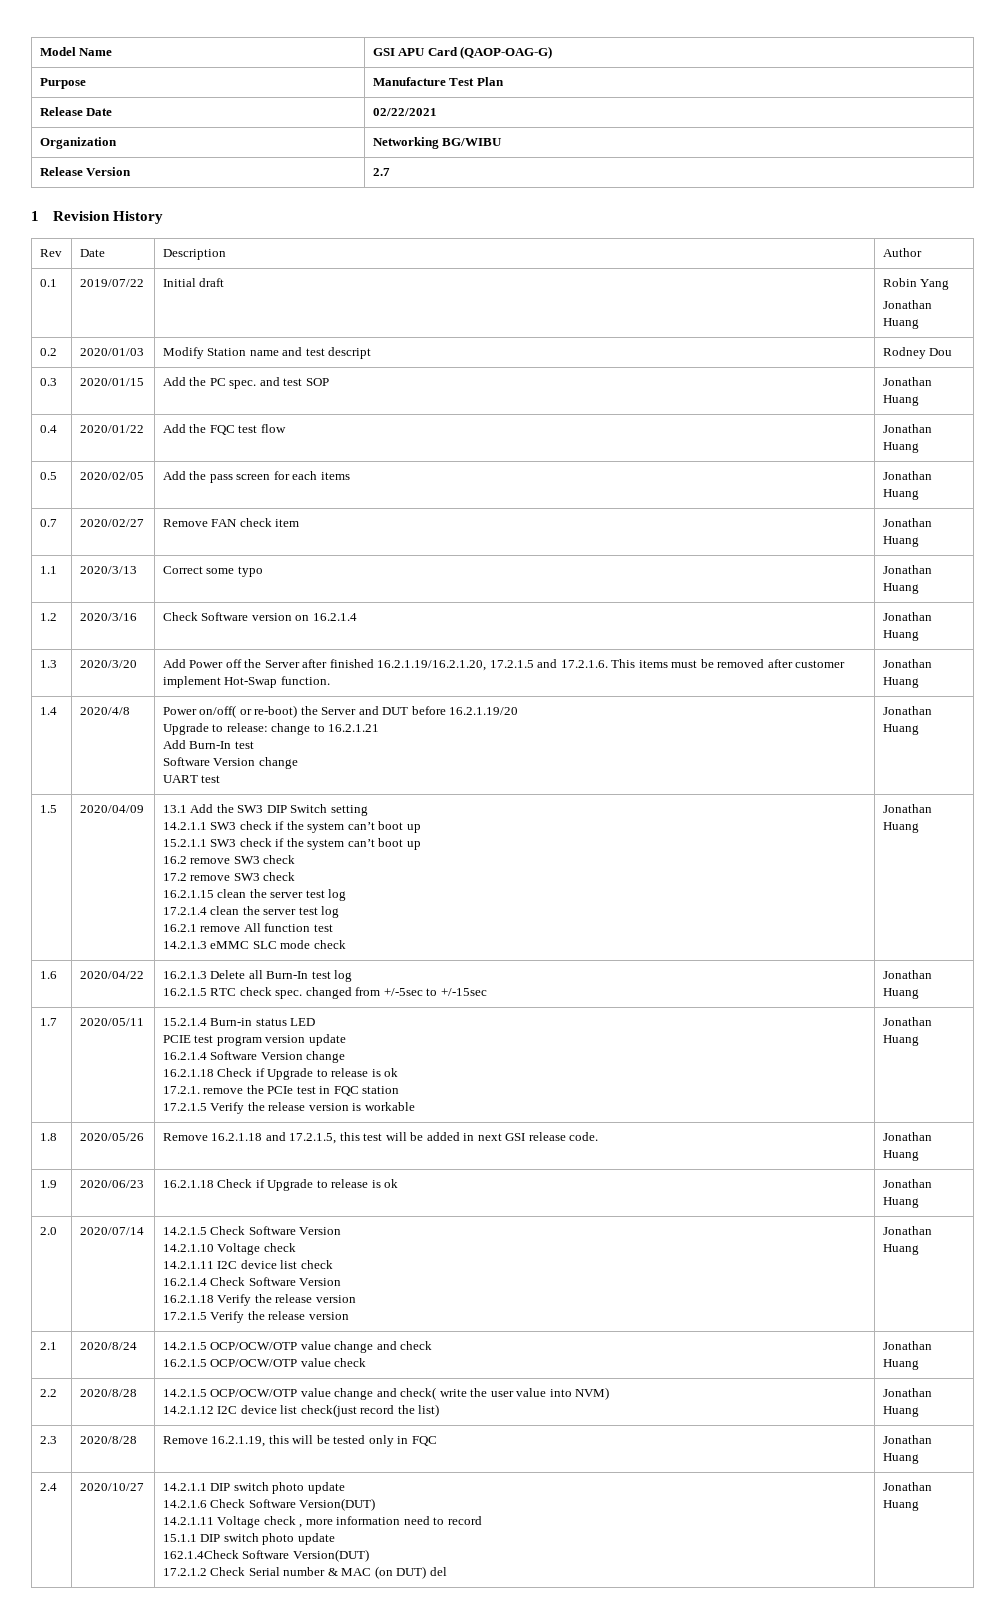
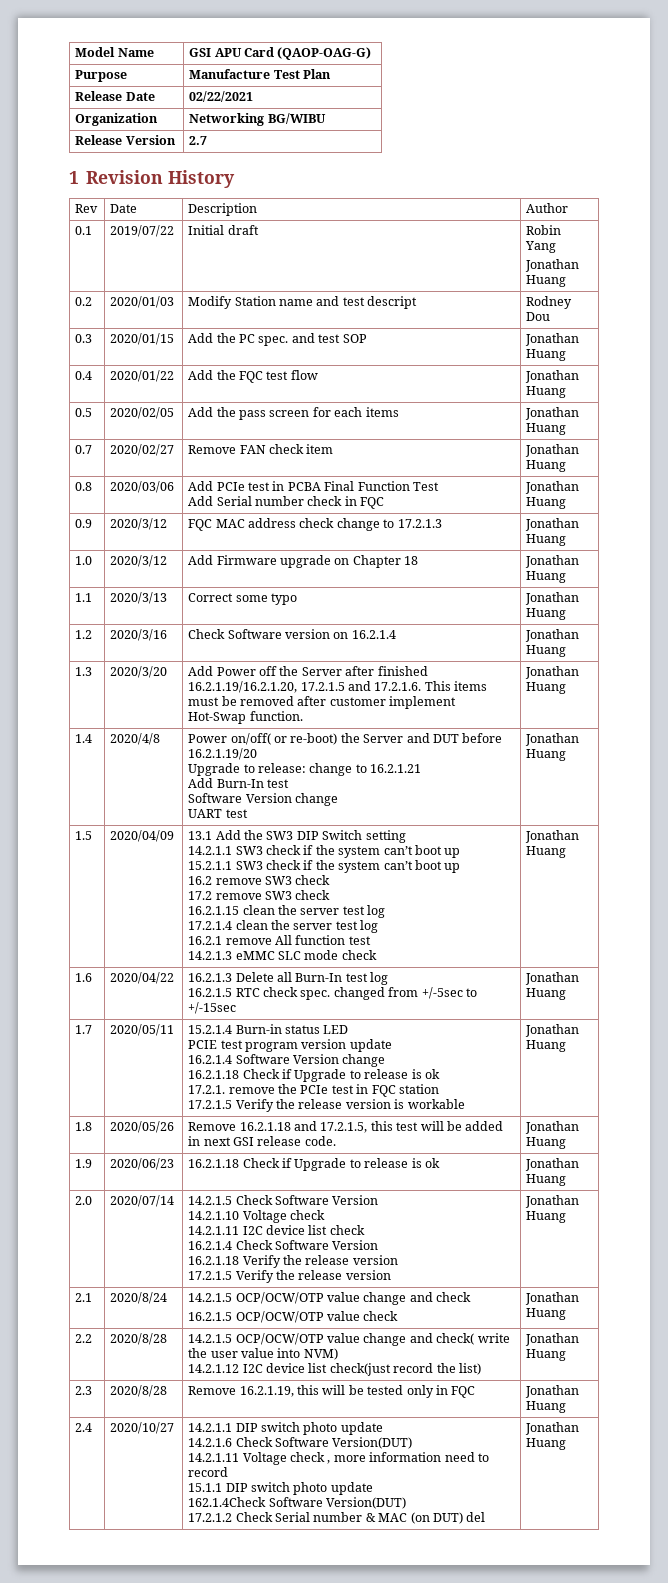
+ 0.8 | 2020/03/06 | Add PCIe test in PCBA Final Function Test
+ Add Serial number check in FQC | Jonathan Huang
+ 0.9 | 2020/3/12 | FQC MAC address check change to 17.2.1.3 | Jonathan Huang
+ 1.0 | 2020/3/12 | Add Firmware upgrade on Chapter 18 | Jonathan Huang

